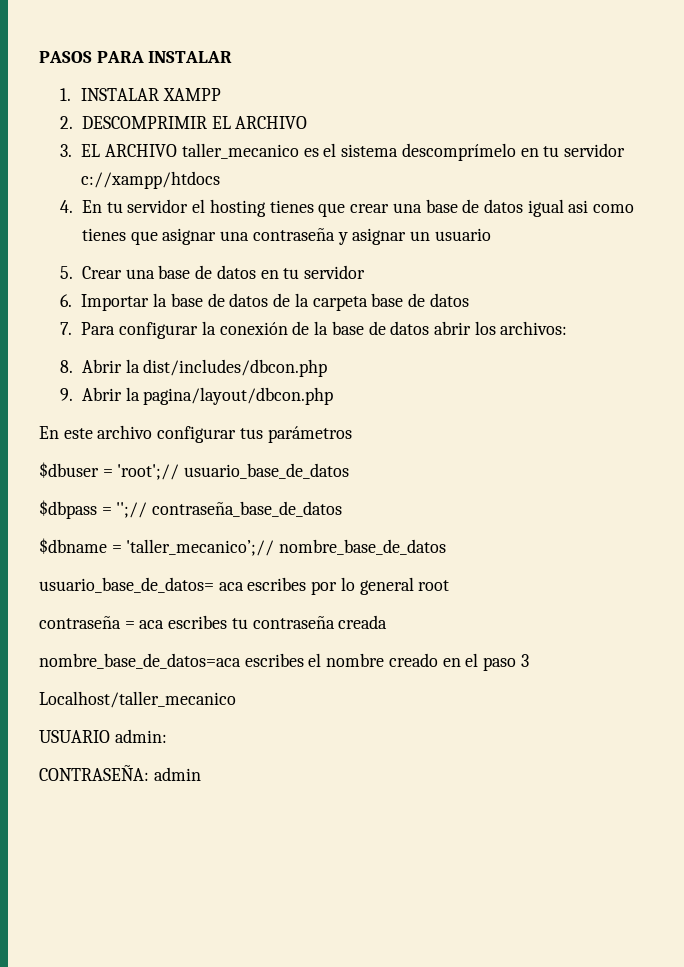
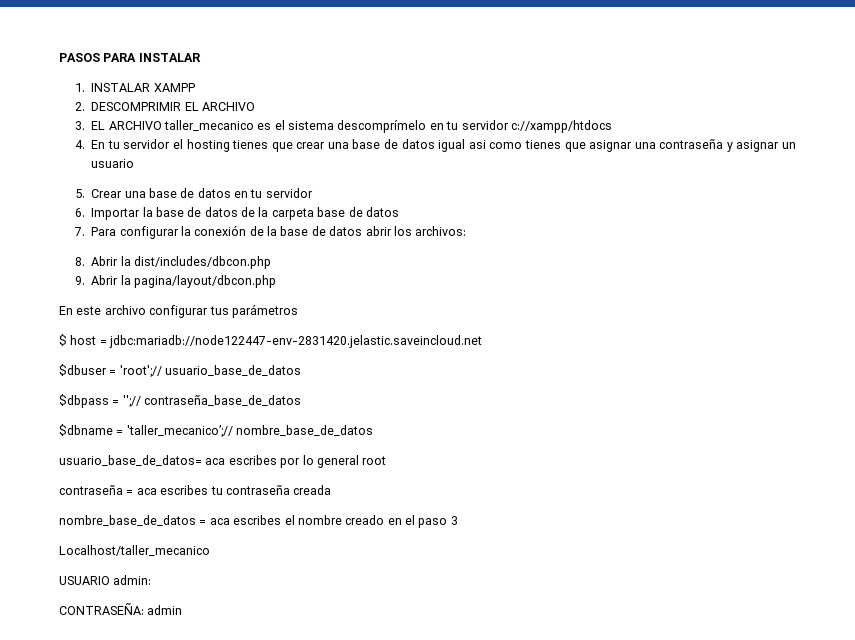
+ $ host = jdbc:mariadb://node122447-env-2831420.jelastic.saveincloud.net
- nombre_base_de_datos=aca escribes el nombre creado en el paso 3
+ nombre_base_de_datos = aca escribes el nombre creado en el paso 3

